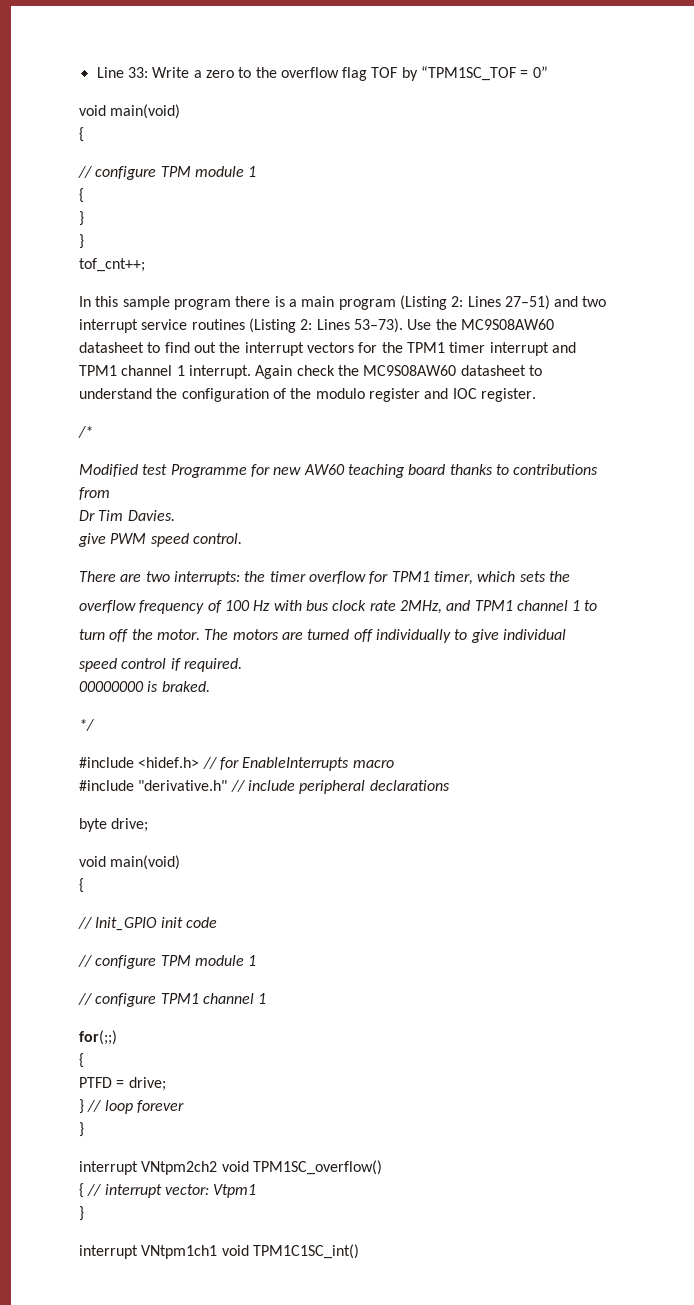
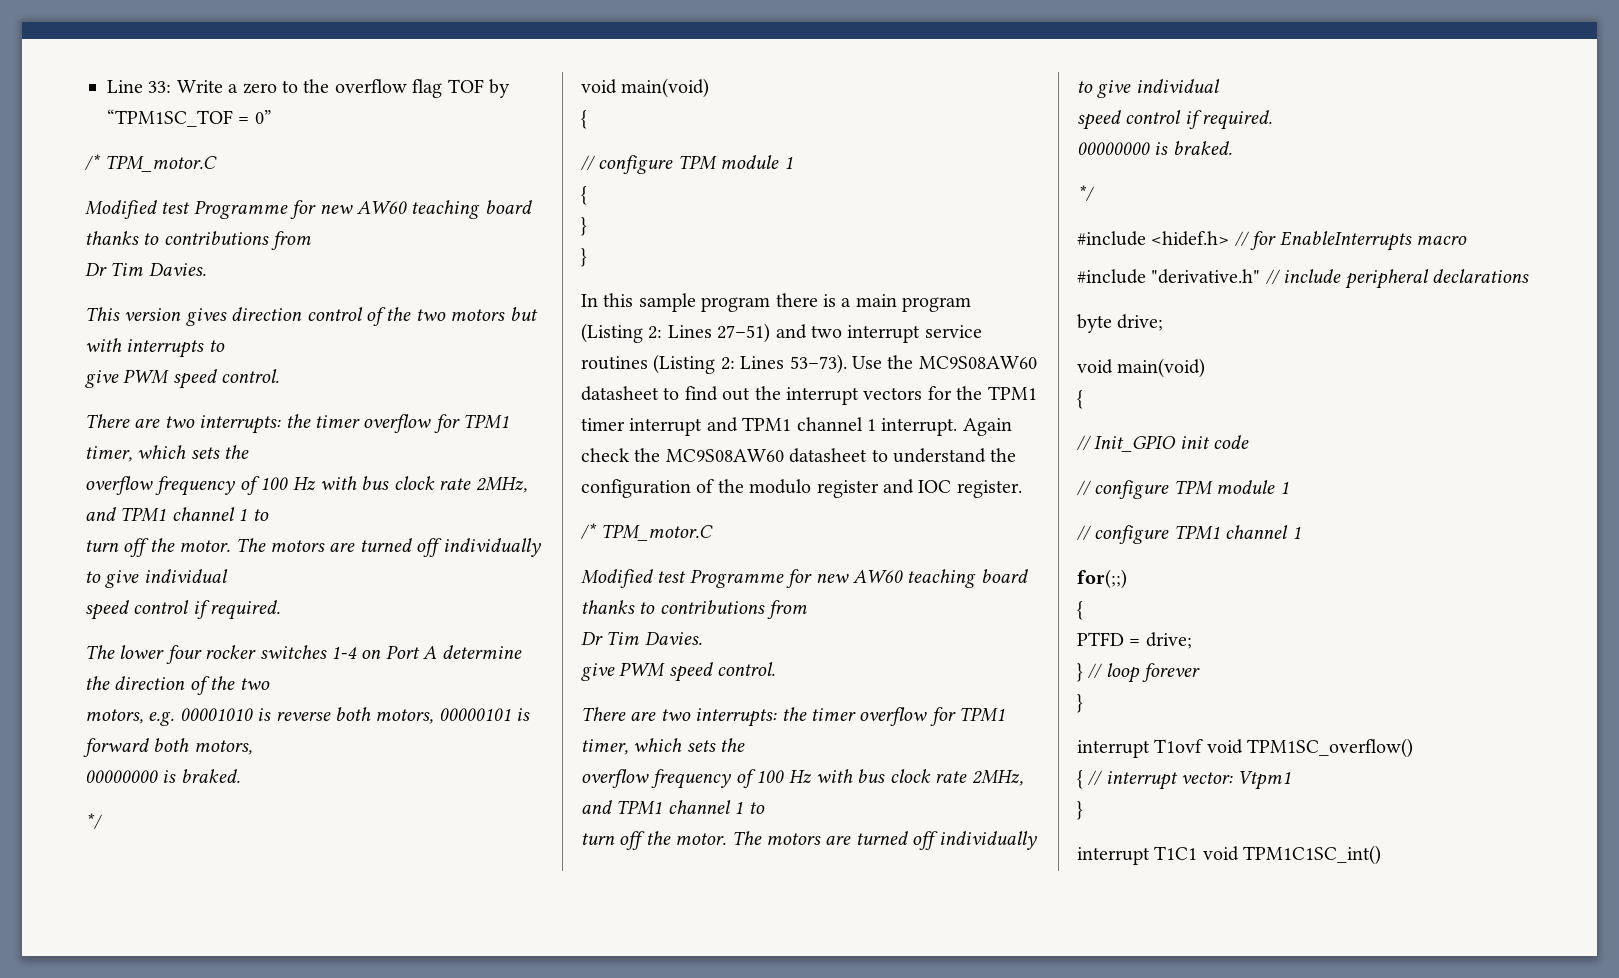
  Line 33: Write a zero to the overflow flag TOF by “TPM1SC_TOF = 0”
+ /* TPM_motor.C
+ Modified test Programme for new AW60 teaching board thanks to contributions from
+ Dr Tim Davies.
+ This version gives direction control of the two motors but with interrupts to
+ give PWM speed control.
+ There are two interrupts: the timer overflow for TPM1 timer, which sets the
+ overflow frequency of 100 Hz with bus clock rate 2MHz, and TPM1 channel 1 to
+ turn off the motor. The motors are turned off individually to give individual
+ speed control if required.
+ The lower four rocker switches 1-4 on Port A determine the direction of the two
+ motors, e.g. 00001010 is reverse both motors, 00000101 is forward both motors,
+ 00000000 is braked.
+ */
- tof_cnt++;
  Again check the MC9S08AW60 datasheet to understand the configuration of the modulo register and IOC register.
- /*
+ /* TPM_motor.C
- interrupt VNtpm2ch2 void TPM1SC_overflow()
+ interrupt T1ovf void TPM1SC_overflow()
- interrupt VNtpm1ch1 void TPM1C1SC_int()
+ interrupt T1C1 void TPM1C1SC_int()

